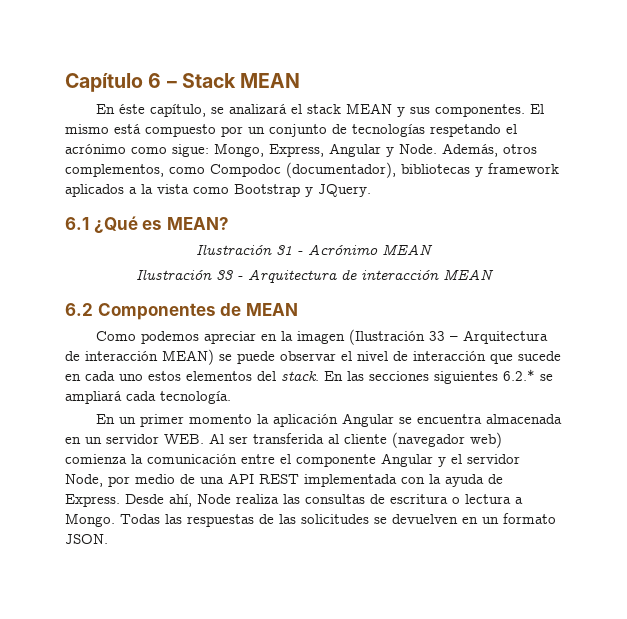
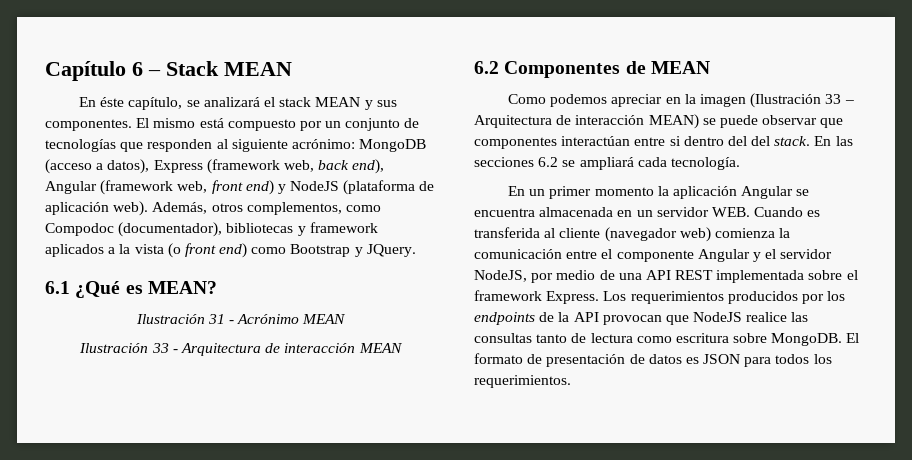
- El mismo está compuesto por un conjunto de tecnologías respetando el acrónimo como sigue: Mongo, Express, Angular y Node.
+ El mismo está compuesto por un conjunto de tecnologías que responden al siguiente acrónimo: MongoDB (acceso a datos), Express (framework web, back end), Angular (framework web, front end) y NodeJS (plataforma de aplicación web).
- Además, otros complementos, como Compodoc (documentador), bibliotecas y framework aplicados a la vista como Bootstrap y JQuery.
+ Además, otros complementos, como Compodoc (documentador), bibliotecas y framework aplicados a la vista (o front end) como Bootstrap y JQuery.
- Como podemos apreciar en la imagen (Ilustración 33 – Arquitectura de interacción MEAN) se puede observar el nivel de interacción que sucede en cada uno estos elementos del stack.
+ Como podemos apreciar en la imagen (Ilustración 33 – Arquitectura de interacción MEAN) se puede observar que componentes interactúan entre si dentro del del stack.
- En las secciones siguientes 6.2.* se ampliará cada tecnología.
+ En las secciones 6.2 se ampliará cada tecnología.
- En un primer momento la aplicación Angular se encuentra almacenada en un servidor WEB. Al ser transferida al cliente (navegador web) comienza la comunicación entre el componente Angular y el servidor Node, por medio de una API REST implementada con la ayuda de Express. Desde ahí, Node realiza las consultas de escritura o lectura a Mongo. Todas las respuestas de las solicitudes se devuelven en un formato JSON.
+ En un primer momento la aplicación Angular se encuentra almacenada en un servidor WEB. Cuando es transferida al cliente (navegador web) comienza la comunicación entre el componente Angular y el servidor NodeJS, por medio de una API REST implementada sobre el framework Express. Los requerimientos producidos por los endpoints de la API provocan que NodeJS realice las consultas tanto de lectura como escritura sobre MongoDB. El formato de presentación de datos es JSON para todos los requerimientos.

